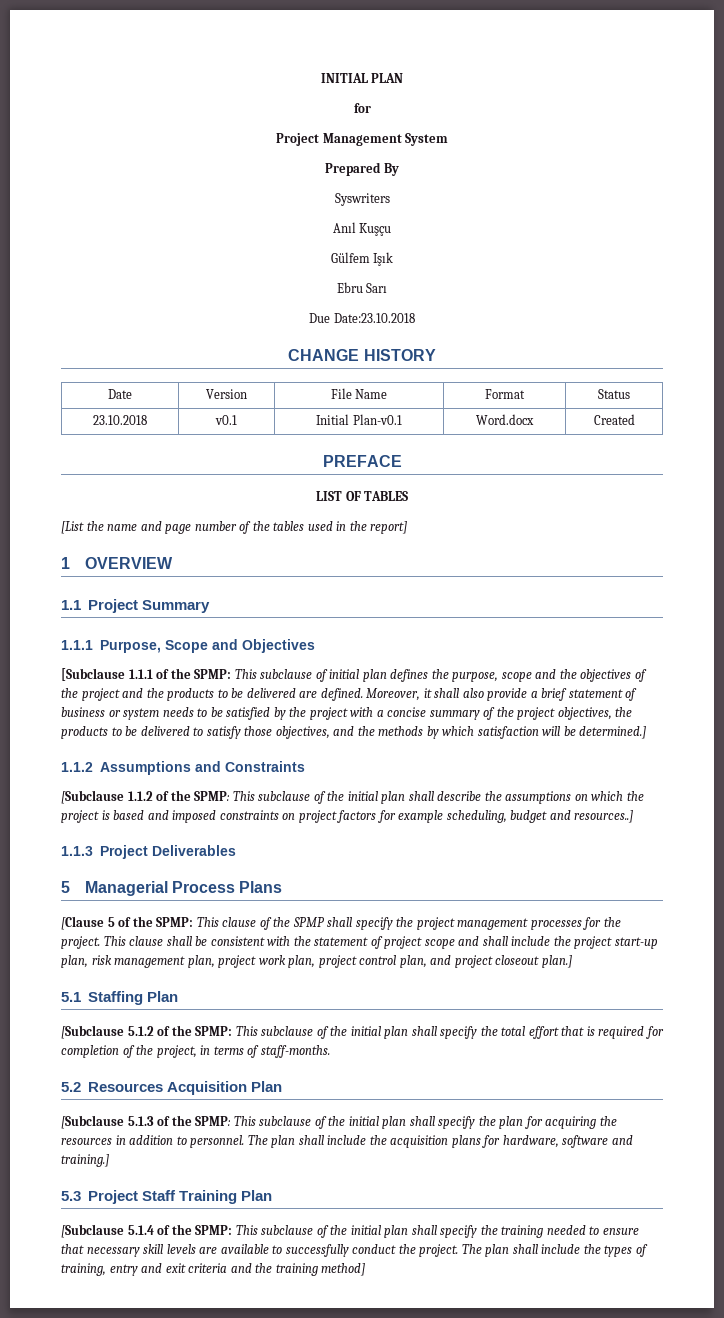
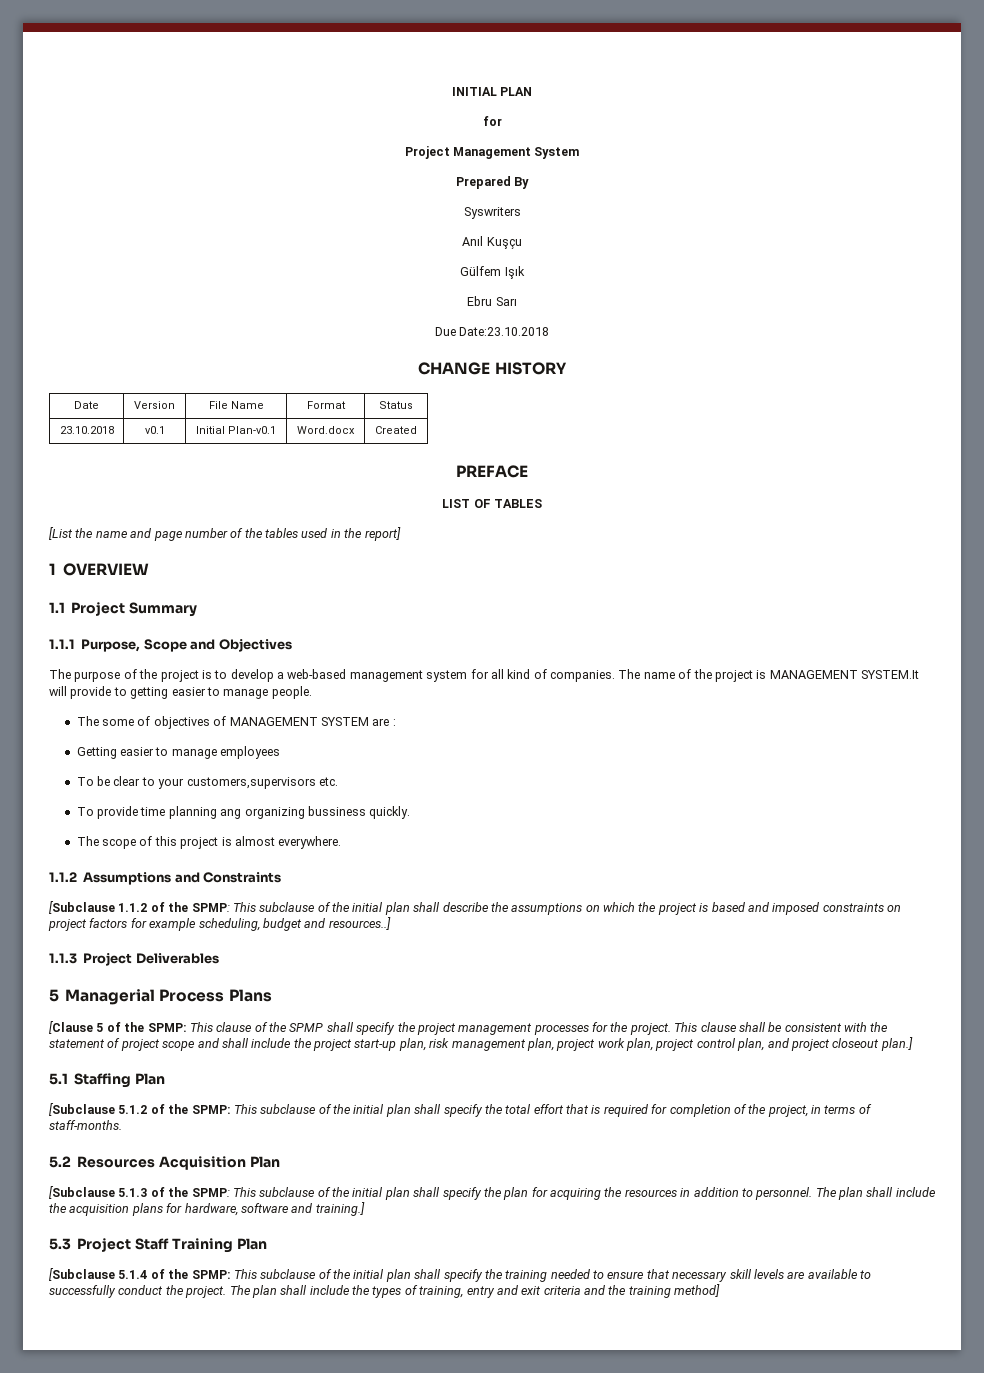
- [Subclause 1.1.1 of the SPMP: This subclause of initial plan defines the purpose, scope and the objectives of the project and the products to be delivered are defined. Moreover, it shall also provide a brief statement of business or system needs to be satisfied by the project with a concise summary of the project objectives, the products to be delivered to satisfy those objectives, and the methods by which satisfaction will be determined.]
+ The purpose of the project is to develop a web-based management system for all kind of companies. The name of the project is MANAGEMENT SYSTEM.It will provide to getting easier to manage people.
+ The some of objectives of MANAGEMENT SYSTEM are :
+ Getting easier to manage employees
+ To be clear to your customers,supervisors etc.
+ To provide time planning ang organizing bussiness quickly.
+ The scope of this project is almost everywhere.

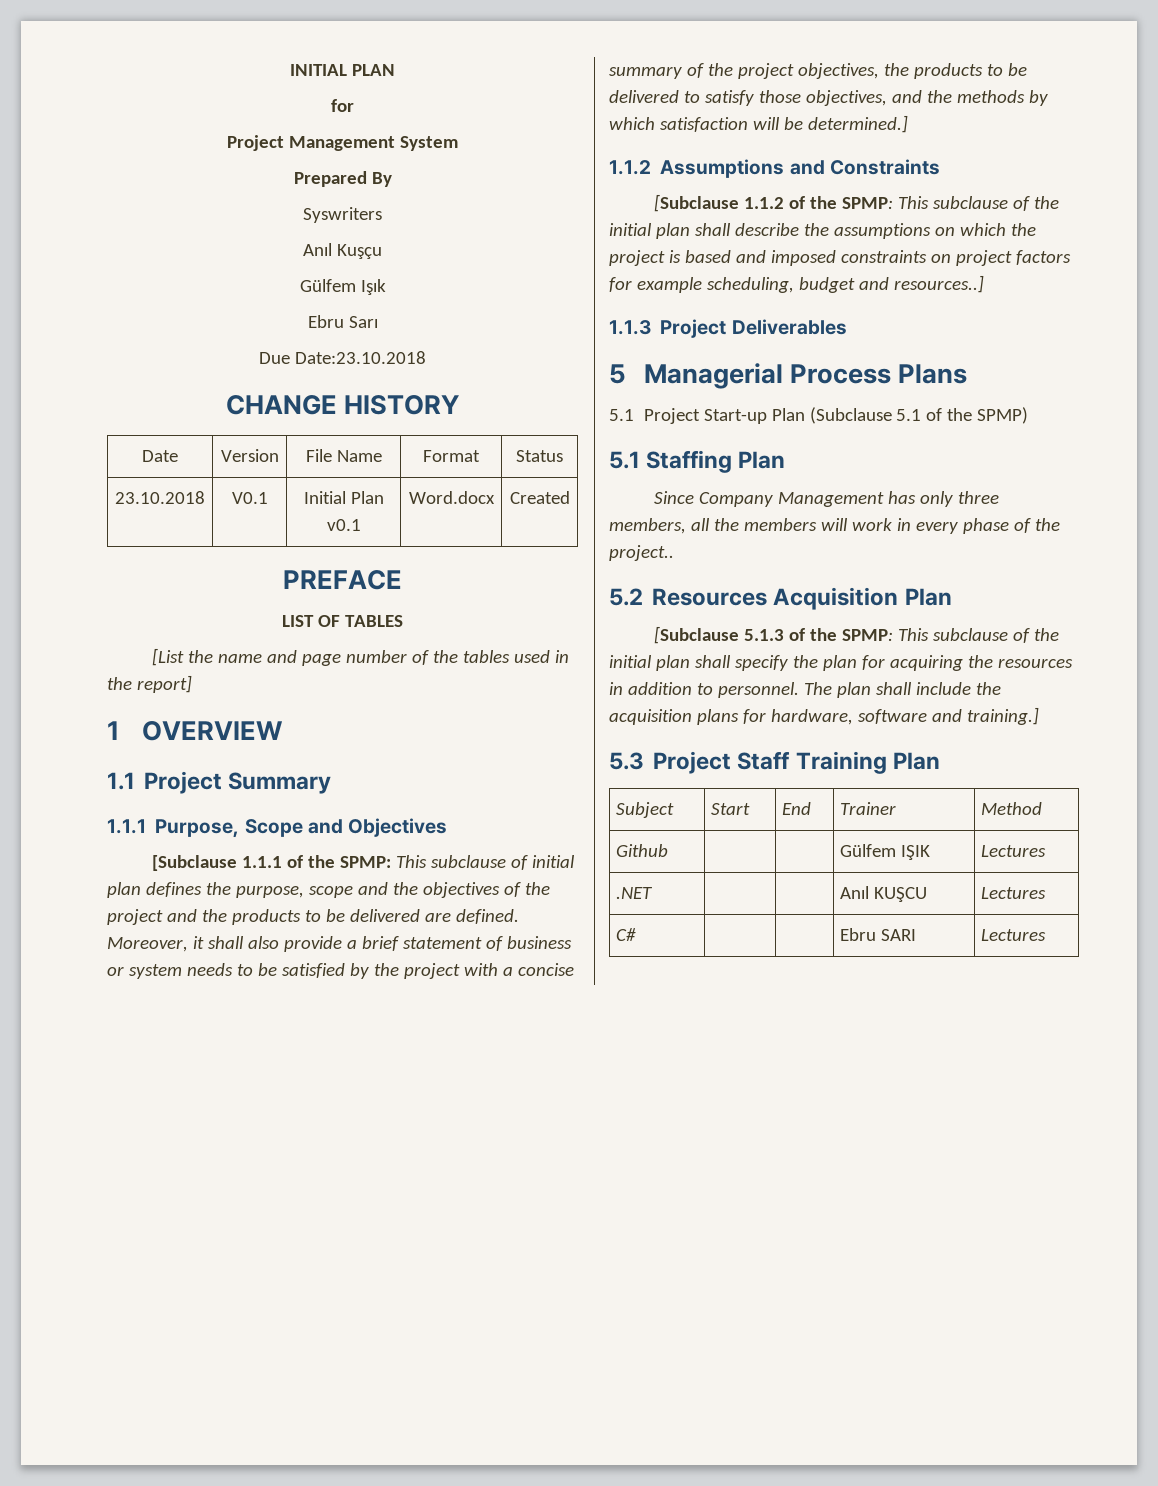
- 23.10.2018 | v0.1 | Initial Plan-v0.1 | Word.docx | Created
+ 23.10.2018 | V0.1 | Initial Plan v0.1 | Word.docx | Created
- The purpose of the project is to develop a web-based management system for all kind of companies. The name of the project is MANAGEMENT SYSTEM.It will provide to getting easier to manage people.
- The some of objectives of MANAGEMENT SYSTEM are :
- Getting easier to manage employees
- To be clear to your customers,supervisors etc.
- To provide time planning ang organizing bussiness quickly.
- The scope of this project is almost everywhere.
+ [Subclause 1.1.1 of the SPMP: This subclause of initial plan defines the purpose, scope and the objectives of the project and the products to be delivered are defined. Moreover, it shall also provide a brief statement of business or system needs to be satisfied by the project with a concise summary of the project objectives, the products to be delivered to satisfy those objectives, and the methods by which satisfaction will be determined.]
- [Clause 5 of the SPMP: This clause of the SPMP shall specify the project management processes for the project. This clause shall be consistent with the statement of project scope and shall include the project start-up plan, risk management plan, project work plan, project control plan, and project closeout plan.]
+ 5.1 Project Start-up Plan (Subclause 5.1 of the SPMP)
  5.1 Staffing Plan
- [Subclause 5.1.2 of the SPMP: This subclause of the initial plan shall specify the total effort that is required for completion of the project, in terms of staff-months.
+ Since Company Management has only three members, all the members will work in every phase of the project..
- [Subclause 5.1.4 of the SPMP: This subclause of the initial plan shall specify the training needed to ensure that necessary skill levels are available to successfully conduct the project. The plan shall include the types of training, entry and exit criteria and the training method]
+ Subject | Start | End | Trainer | Method
+ Github | | | Gülfem IŞIK | Lectures
+ .NET | | | Anıl KUŞCU | Lectures
+ C# | | | Ebru SARI | Lectures

